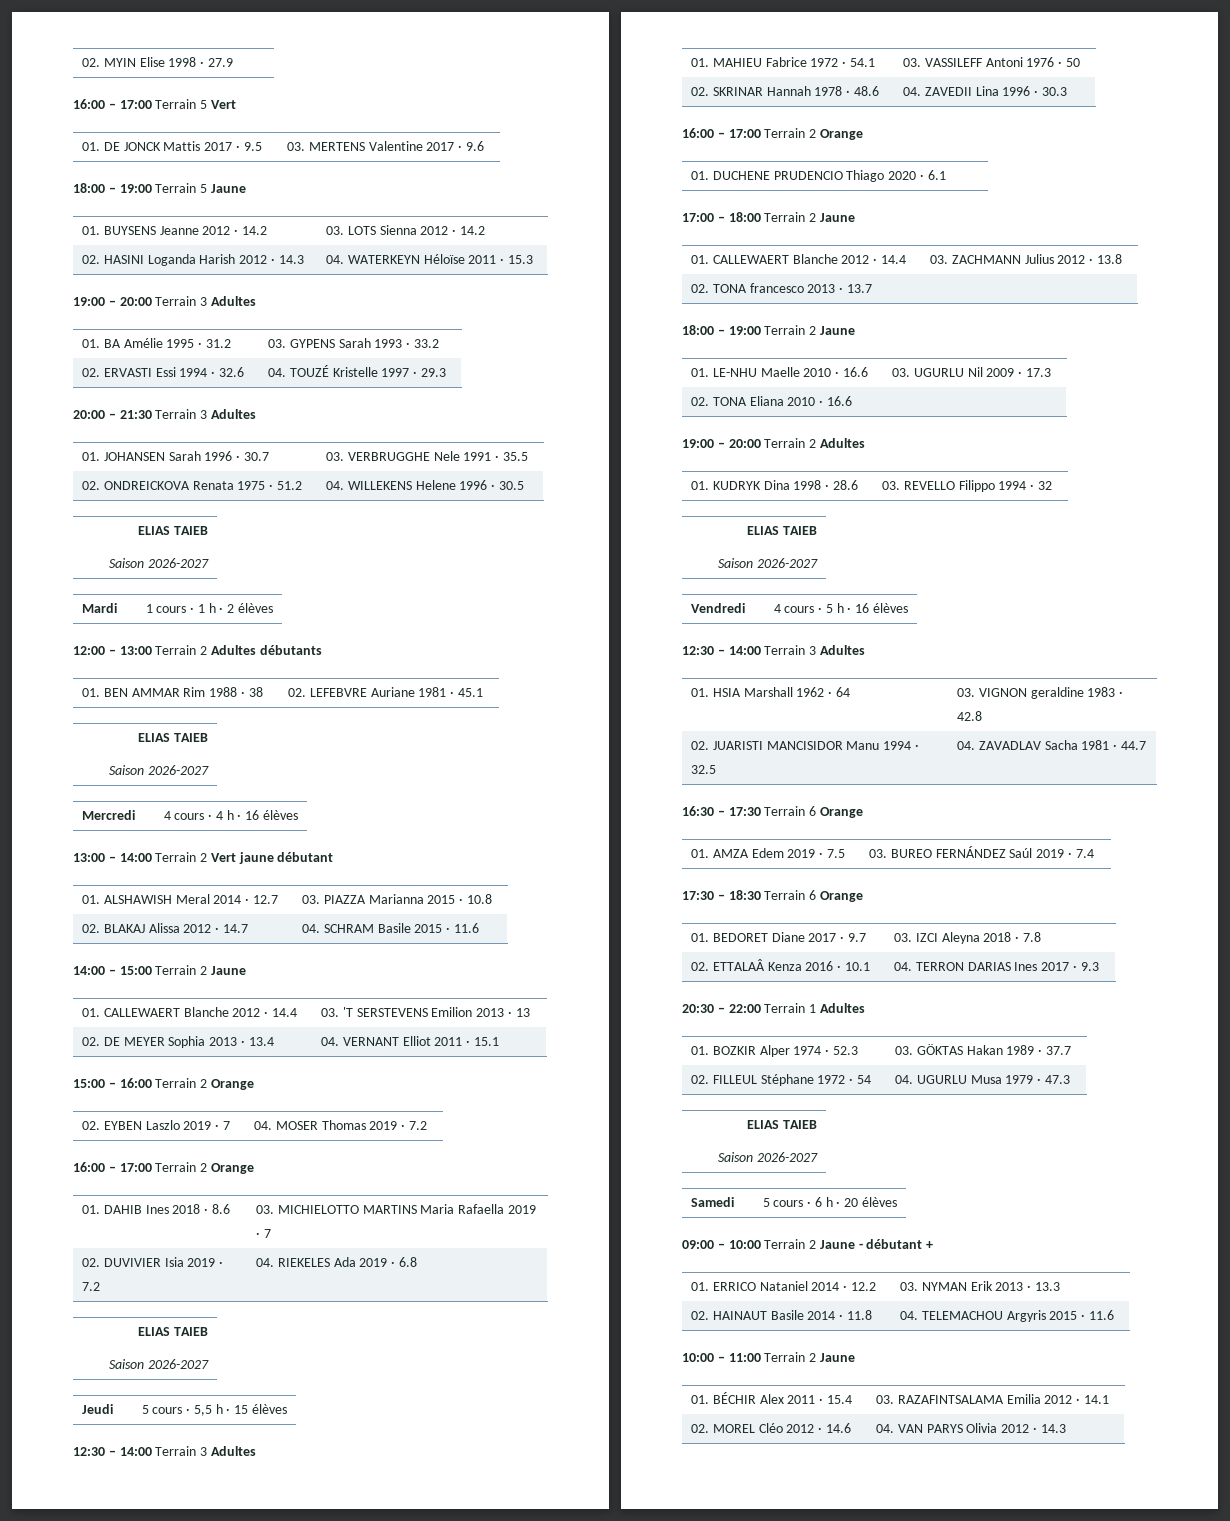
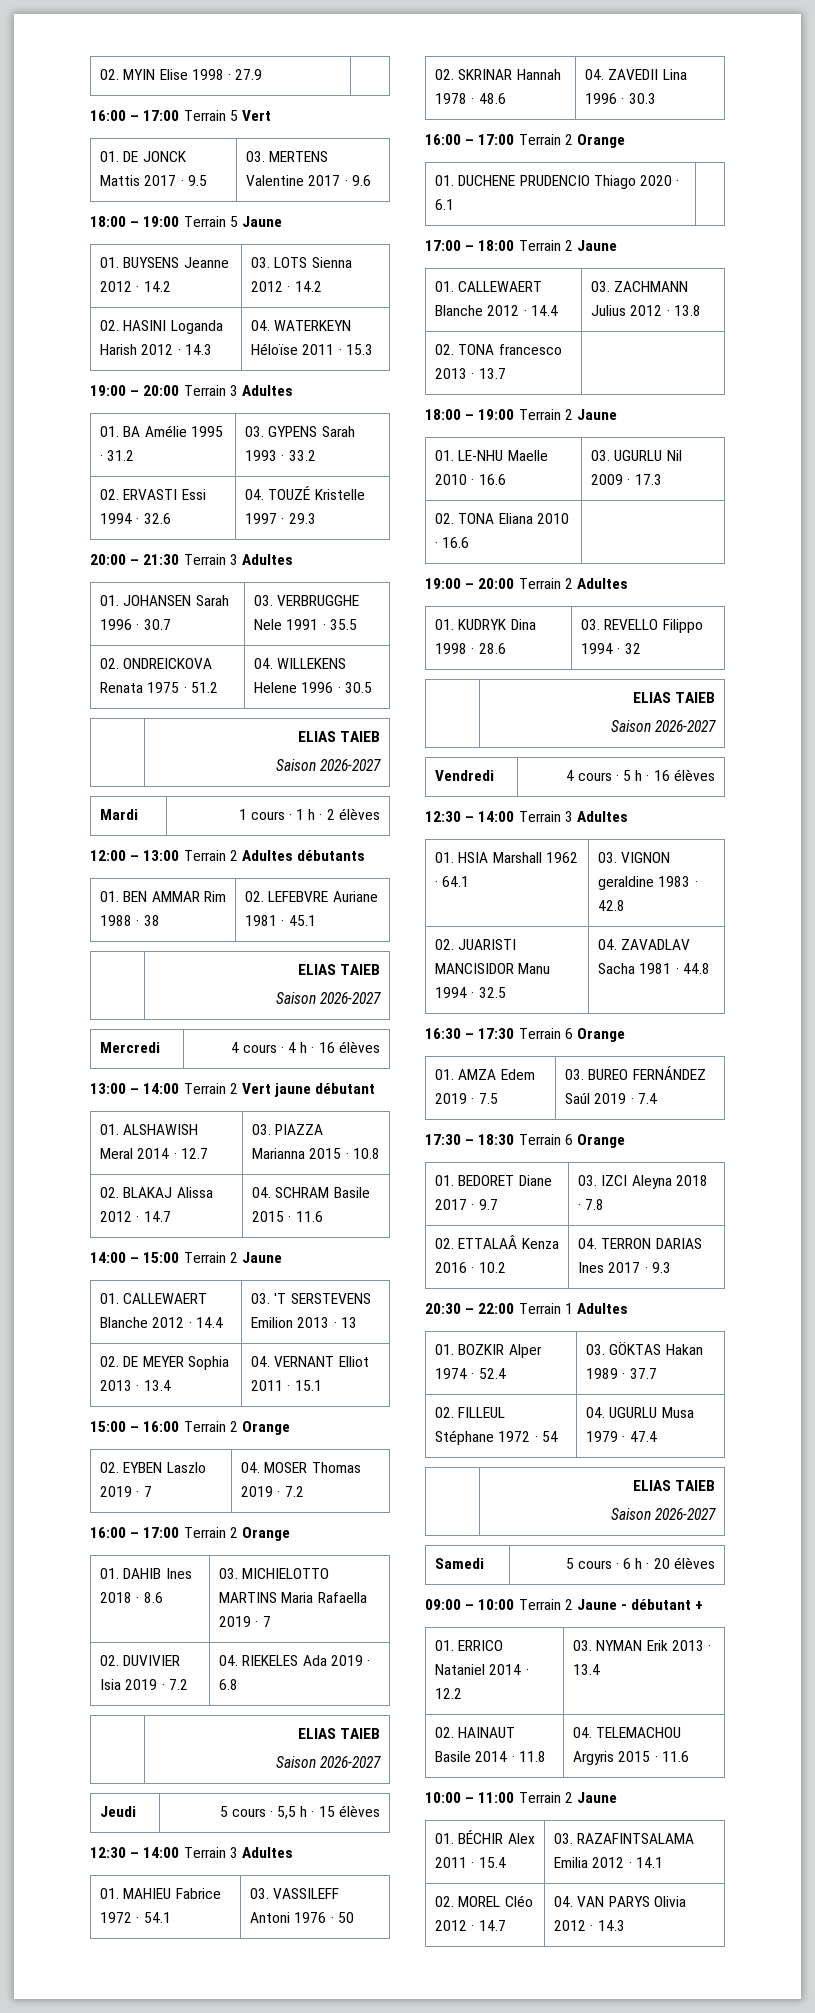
- 01. HSIA Marshall 1962 · 64 | 03. VIGNON geraldine 1983 · 42.8
+ 01. HSIA Marshall 1962 · 64.1 | 03. VIGNON geraldine 1983 · 42.8
- 02. JUARISTI MANCISIDOR Manu 1994 · 32.5 | 04. ZAVADLAV Sacha 1981 · 44.7
+ 02. JUARISTI MANCISIDOR Manu 1994 · 32.5 | 04. ZAVADLAV Sacha 1981 · 44.8
- 02. ETTALAÂ Kenza 2016 · 10.1 | 04. TERRON DARIAS Ines 2017 · 9.3
+ 02. ETTALAÂ Kenza 2016 · 10.2 | 04. TERRON DARIAS Ines 2017 · 9.3
- 01. BOZKIR Alper 1974 · 52.3 | 03. GÖKTAS Hakan 1989 · 37.7
+ 01. BOZKIR Alper 1974 · 52.4 | 03. GÖKTAS Hakan 1989 · 37.7
- 02. FILLEUL Stéphane 1972 · 54 | 04. UGURLU Musa 1979 · 47.3
+ 02. FILLEUL Stéphane 1972 · 54 | 04. UGURLU Musa 1979 · 47.4
- 01. ERRICO Nataniel 2014 · 12.2 | 03. NYMAN Erik 2013 · 13.3
+ 01. ERRICO Nataniel 2014 · 12.2 | 03. NYMAN Erik 2013 · 13.4
- 02. MOREL Cléo 2012 · 14.6 | 04. VAN PARYS Olivia 2012 · 14.3
+ 02. MOREL Cléo 2012 · 14.7 | 04. VAN PARYS Olivia 2012 · 14.3

